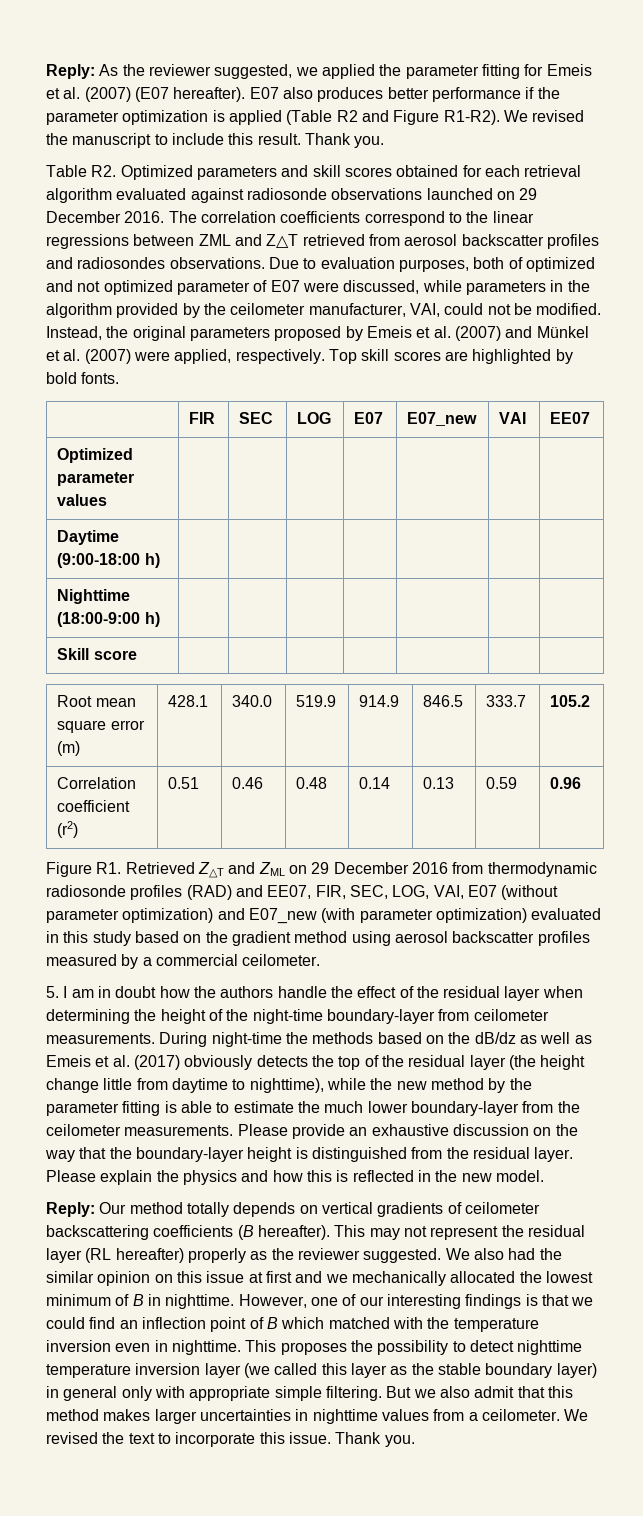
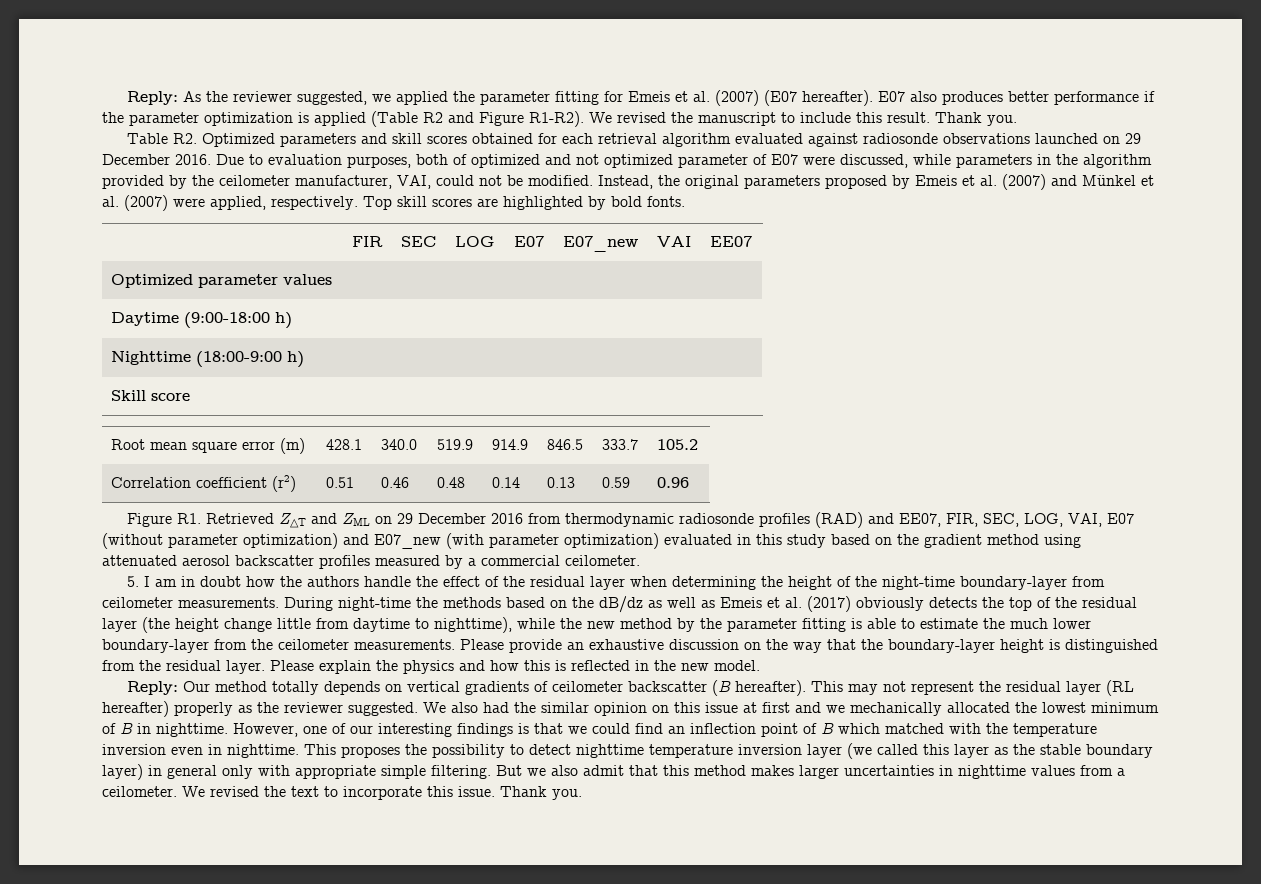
- The correlation coefficients correspond to the linear regressions between ZML and Z△T retrieved from aerosol backscatter profiles and radiosondes observations.
- Figure R1. Retrieved Z△T and ZML on 29 December 2016 from thermodynamic radiosonde profiles (RAD) and EE07, FIR, SEC, LOG, VAI, E07 (without parameter optimization) and E07_new (with parameter optimization) evaluated in this study based on the gradient method using aerosol backscatter profiles measured by a commercial ceilometer.
+ Figure R1. Retrieved Z△T and ZML on 29 December 2016 from thermodynamic radiosonde profiles (RAD) and EE07, FIR, SEC, LOG, VAI, E07 (without parameter optimization) and E07_new (with parameter optimization) evaluated in this study based on the gradient method using attenuated aerosol backscatter profiles measured by a commercial ceilometer.
- Reply: Our method totally depends on vertical gradients of ceilometer backscattering coefficients (B hereafter).
+ Reply: Our method totally depends on vertical gradients of ceilometer backscatter (B hereafter).

